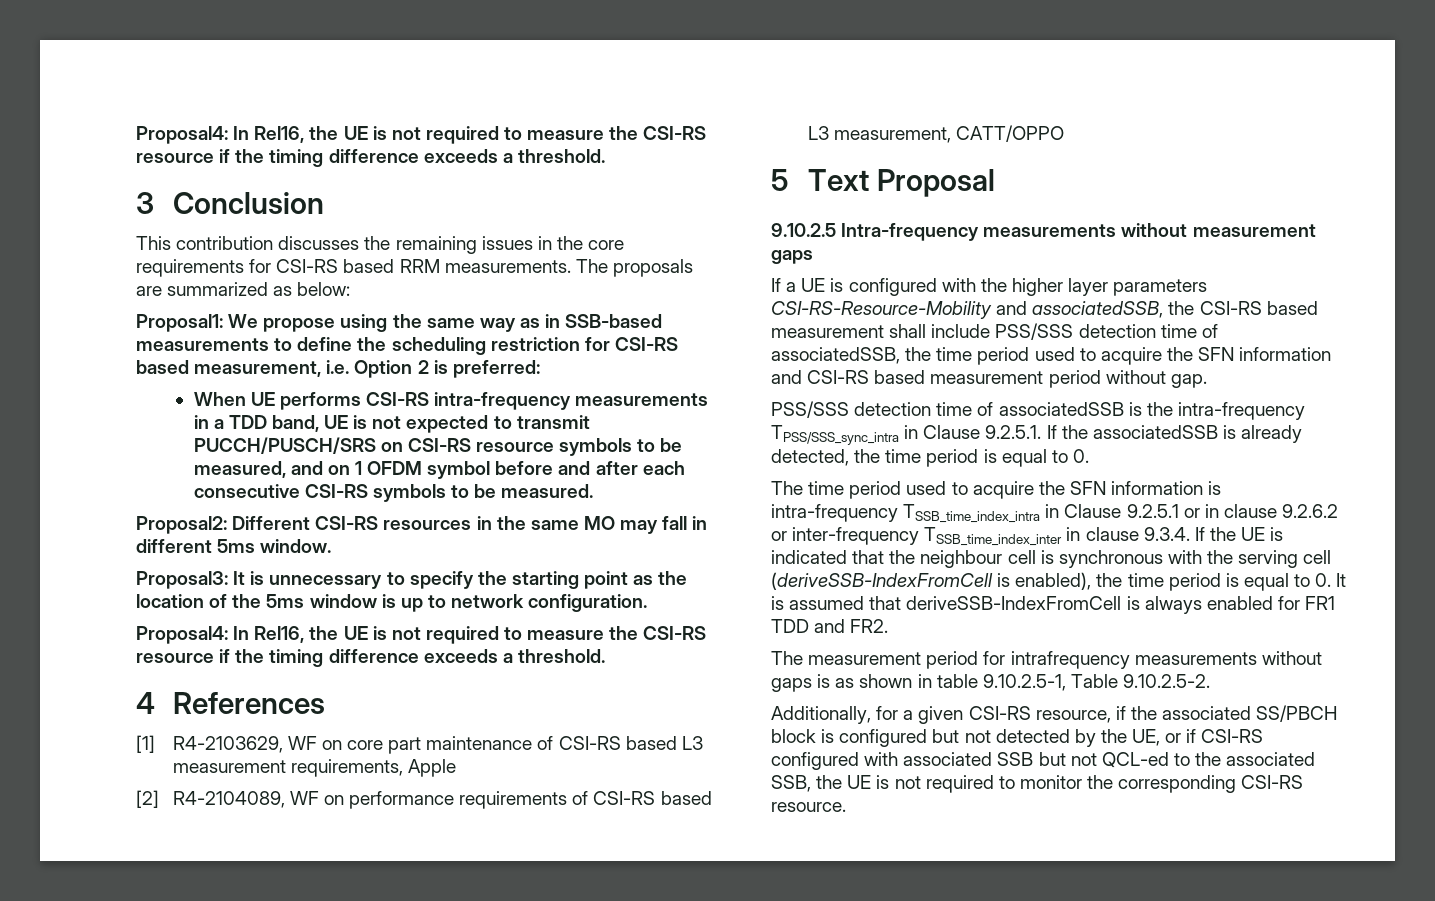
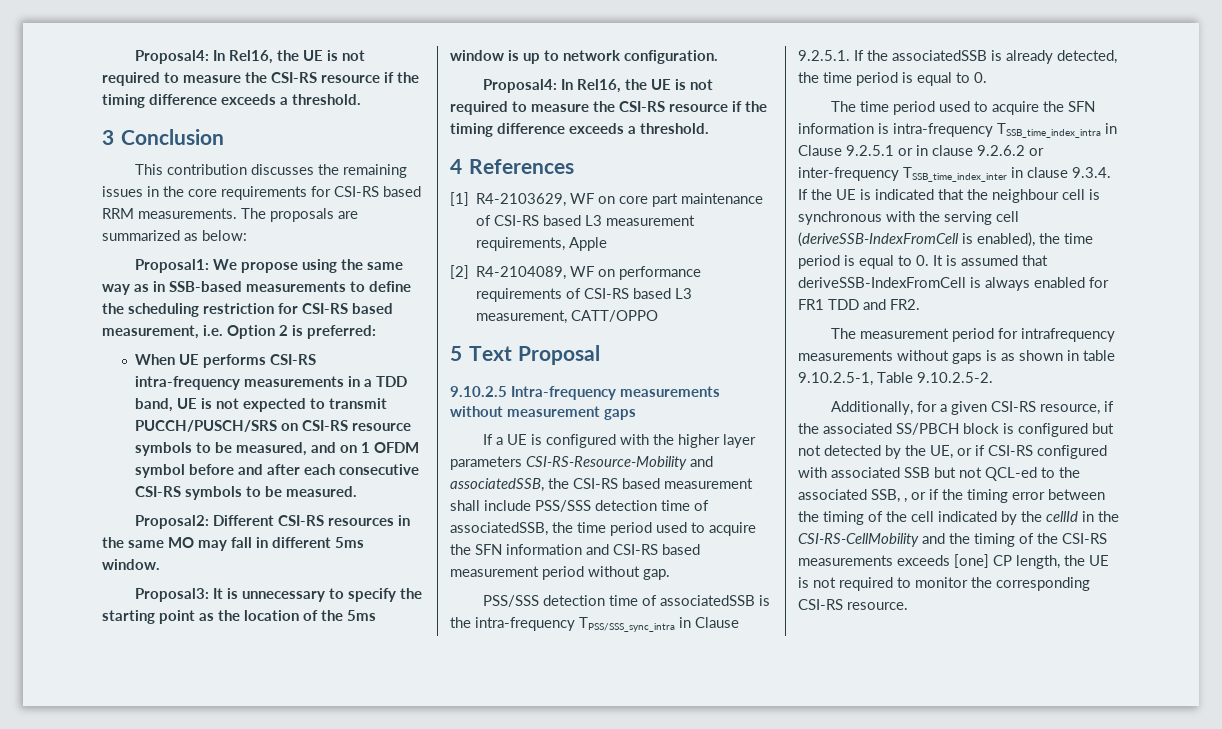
- Additionally, for a given CSI-RS resource, if the associated SS/PBCH block is configured but not detected by the UE, or if CSI-RS configured with associated SSB but not QCL-ed to the associated SSB, the UE is not required to monitor the corresponding CSI-RS resource.
+ Additionally, for a given CSI-RS resource, if the associated SS/PBCH block is configured but not detected by the UE, or if CSI-RS configured with associated SSB but not QCL-ed to the associated SSB, , or if the timing error between the timing of the cell indicated by the cellId in the CSI-RS-CellMobility and the timing of the CSI-RS measurements exceeds [one] CP length, the UE is not required to monitor the corresponding CSI-RS resource.

